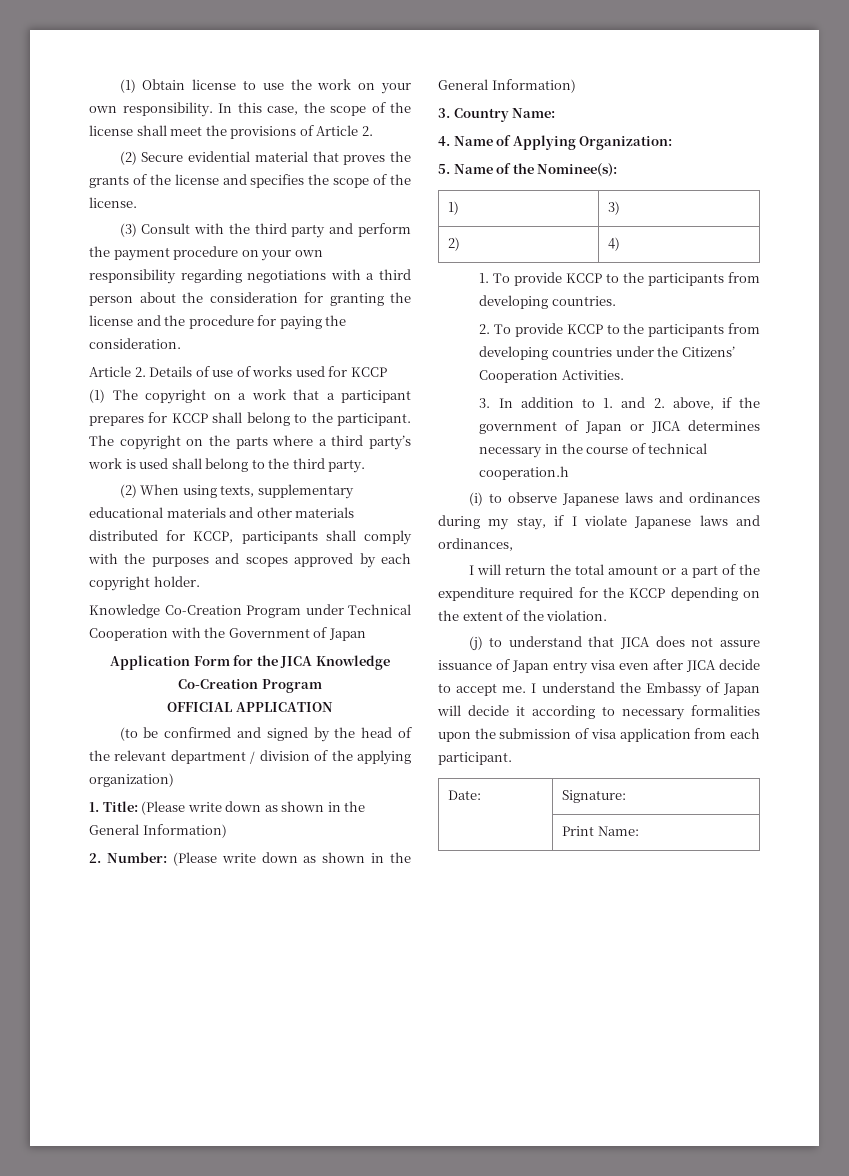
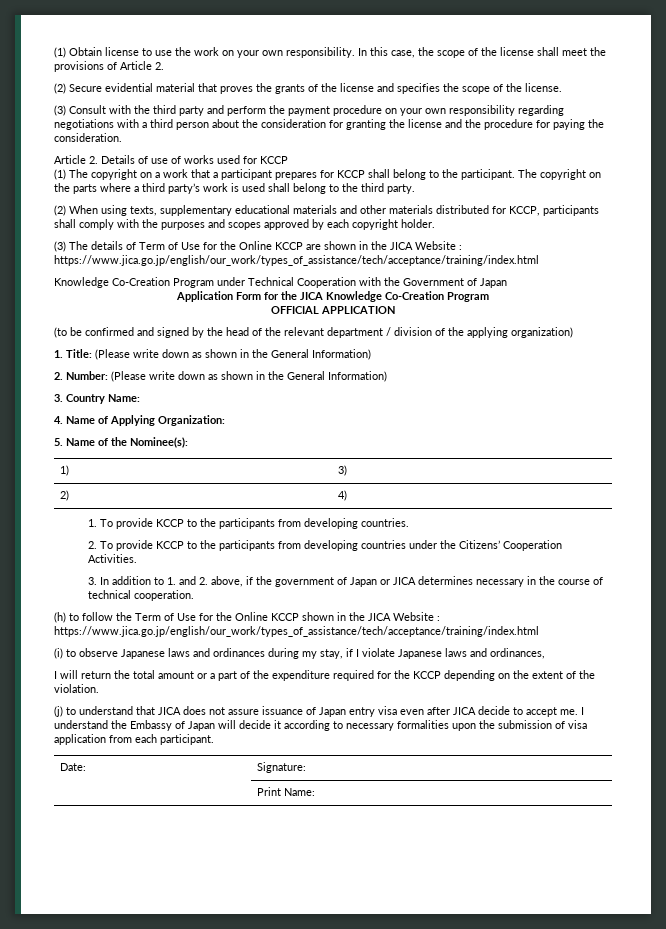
+ (3) The details of Term of Use for the Online KCCP are shown in the JICA Website : https://www.jica.go.jp/english/our_work/types_of_assistance/tech/acceptance/training/index.html
- 3. In addition to 1. and 2. above, if the government of Japan or JICA determines necessary in the course of technical cooperation.h
+ 3. In addition to 1. and 2. above, if the government of Japan or JICA determines necessary in the course of technical cooperation.
+ (h) to follow the Term of Use for the Online KCCP shown in the JICA Website : https://www.jica.go.jp/english/our_work/types_of_assistance/tech/acceptance/training/index.html

